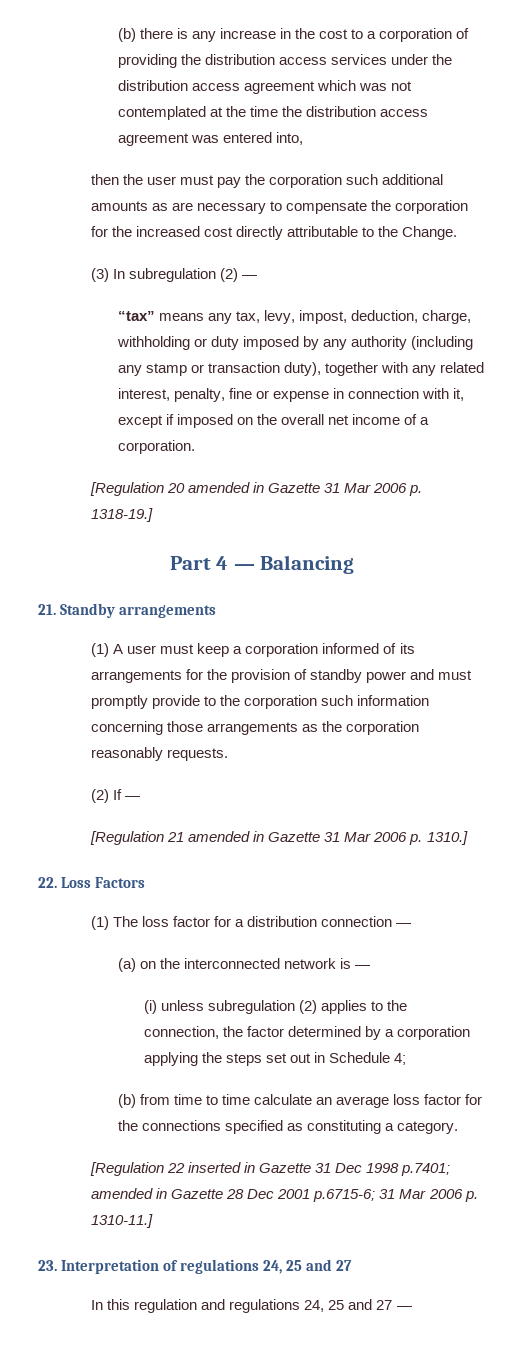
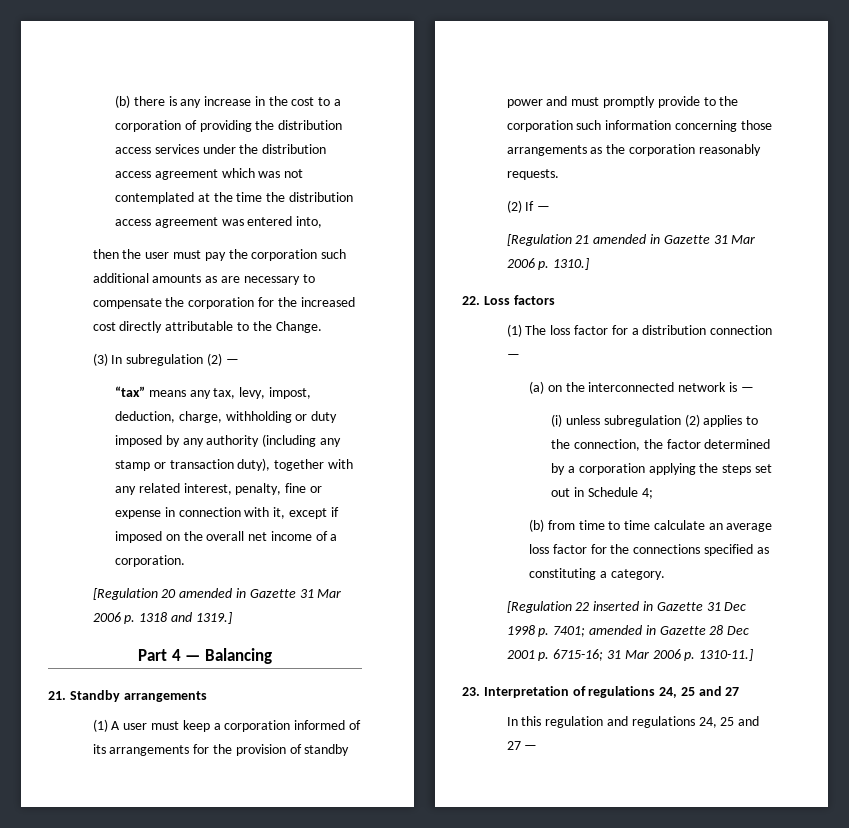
- [Regulation 20 amended in Gazette 31 Mar 2006 p. 1318-19.]
+ [Regulation 20 amended in Gazette 31 Mar 2006 p. 1318 and 1319.]
- 22. Loss Factors
+ 22. Loss factors
- [Regulation 22 inserted in Gazette 31 Dec 1998 p.7401; amended in Gazette 28 Dec 2001 p.6715-6; 31 Mar 2006 p. 1310-11.]
+ [Regulation 22 inserted in Gazette 31 Dec 1998 p. 7401; amended in Gazette 28 Dec 2001 p. 6715-16; 31 Mar 2006 p. 1310-11.]

